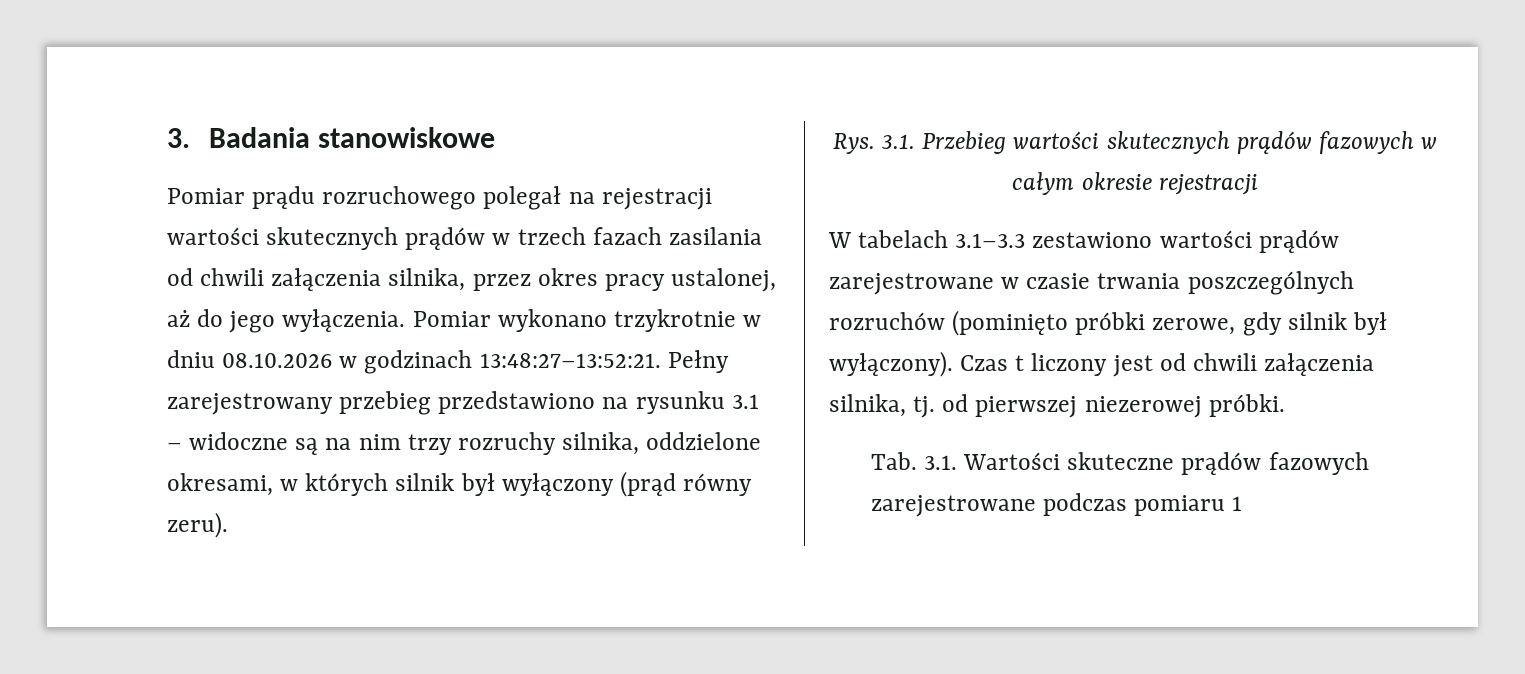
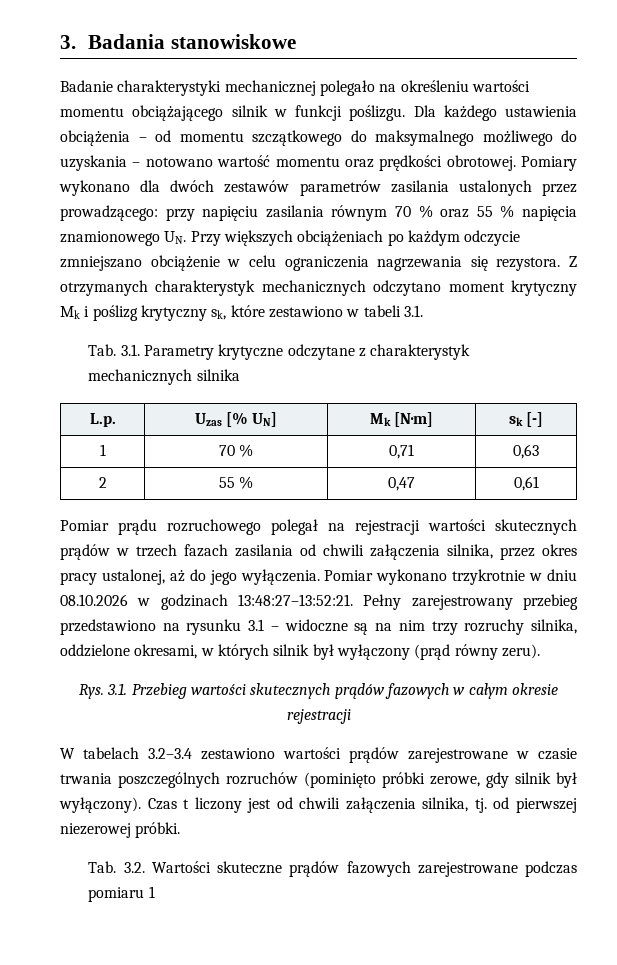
+ Badanie charakterystyki mechanicznej polegało na określeniu wartości momentu obciążającego silnik w funkcji poślizgu. Dla każdego ustawienia obciążenia – od momentu szczątkowego do maksymalnego możliwego do uzyskania – notowano wartość momentu oraz prędkości obrotowej. Pomiary wykonano dla dwóch zestawów parametrów zasilania ustalonych przez prowadzącego: przy napięciu zasilania równym 70 % oraz 55 % napięcia znamionowego UN. Przy większych obciążeniach po każdym odczycie zmniejszano obciążenie w celu ograniczenia nagrzewania się rezystora. Z otrzymanych charakterystyk mechanicznych odczytano moment krytyczny Mk i poślizg krytyczny sk, które zestawiono w tabeli 3.1.
+ Tab. 3.1. Parametry krytyczne odczytane z charakterystyk mechanicznych silnika
+ L.p. | Uzas [% UN] | Mk [N·m] | sk [-]
+ 1 | 70 % | 0,71 | 0,63
+ 2 | 55 % | 0,47 | 0,61
- W tabelach 3.1–3.3 zestawiono wartości prądów zarejestrowane w czasie trwania poszczególnych rozruchów (pominięto próbki zerowe, gdy silnik był wyłączony).
+ W tabelach 3.2–3.4 zestawiono wartości prądów zarejestrowane w czasie trwania poszczególnych rozruchów (pominięto próbki zerowe, gdy silnik był wyłączony).
- Tab. 3.1. Wartości skuteczne prądów fazowych zarejestrowane podczas pomiaru 1
+ Tab. 3.2. Wartości skuteczne prądów fazowych zarejestrowane podczas pomiaru 1

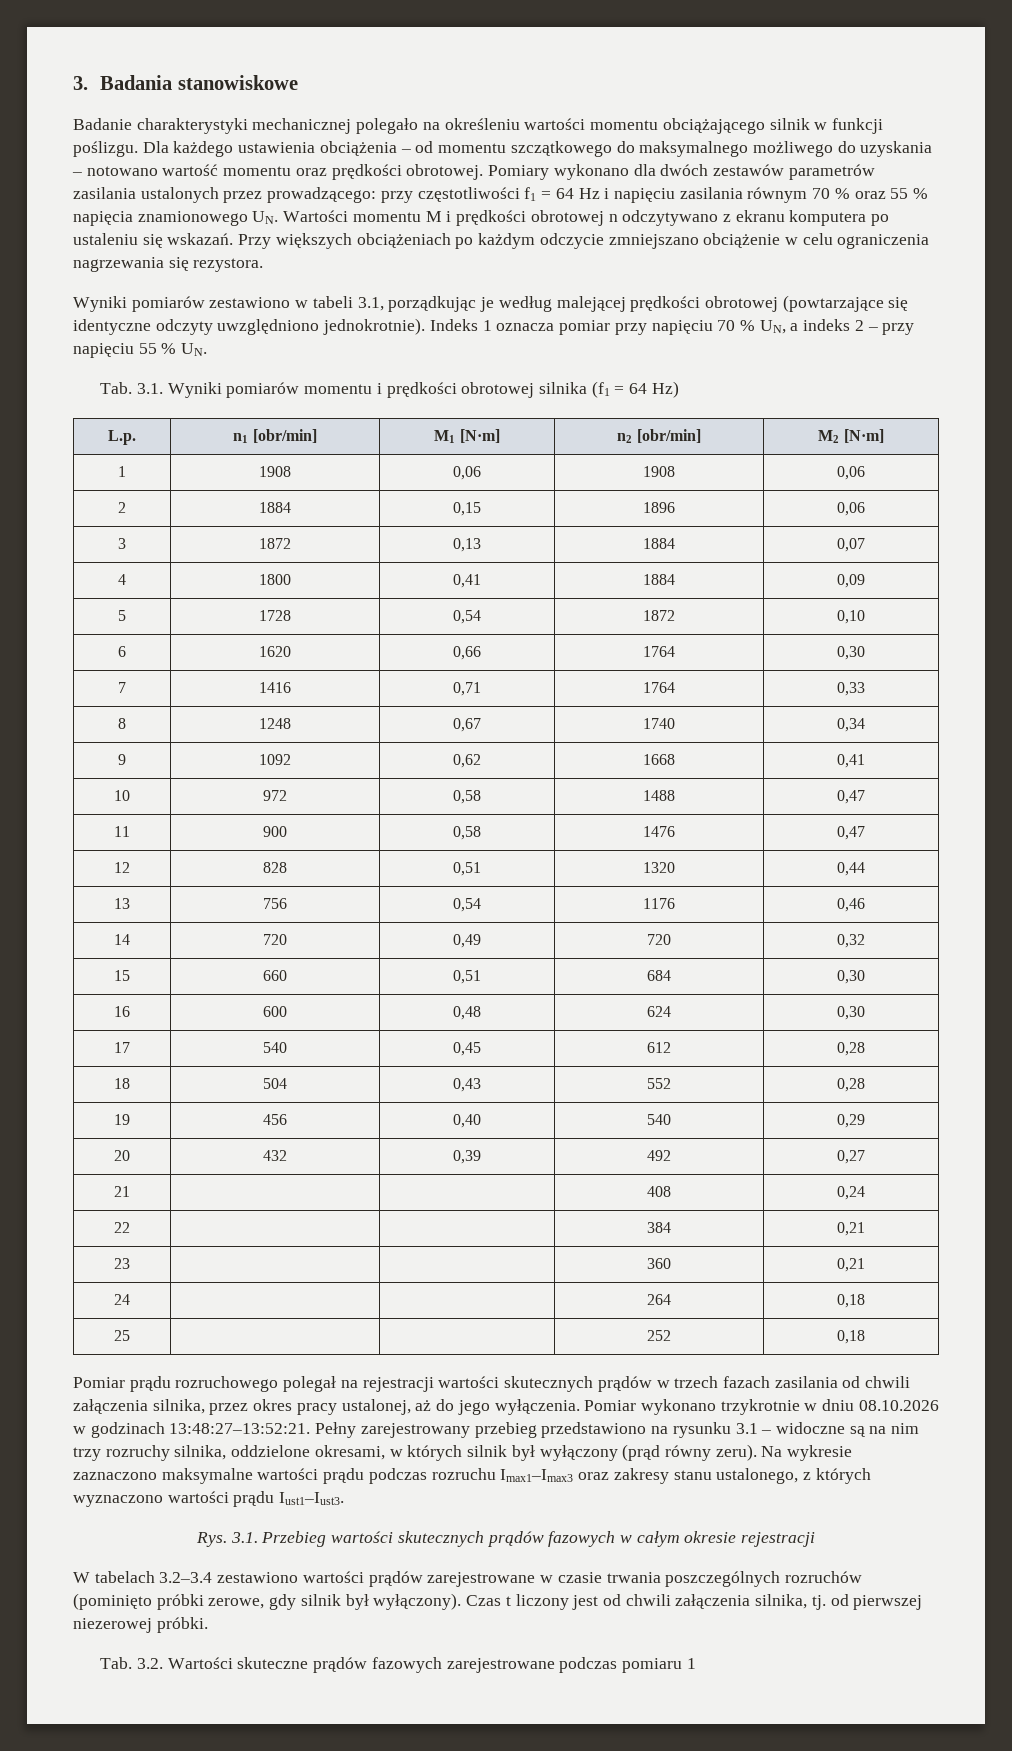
- Pomiary wykonano dla dwóch zestawów parametrów zasilania ustalonych przez prowadzącego: przy napięciu zasilania równym 70 % oraz 55 % napięcia znamionowego UN. Przy większych obciążeniach po każdym odczycie zmniejszano obciążenie w celu ograniczenia nagrzewania się rezystora. Z otrzymanych charakterystyk mechanicznych odczytano moment krytyczny Mk i poślizg krytyczny sk, które zestawiono w tabeli 3.1.
- Tab. 3.1. Parametry krytyczne odczytane z charakterystyk mechanicznych silnika
- L.p. | Uzas [% UN] | Mk [N·m] | sk [-]
- 1 | 70 % | 0,71 | 0,63
- 2 | 55 % | 0,47 | 0,61
+ Pomiary wykonano dla dwóch zestawów parametrów zasilania ustalonych przez prowadzącego: przy częstotliwości f1 = 64 Hz i napięciu zasilania równym 70 % oraz 55 % napięcia znamionowego UN. Wartości momentu M i prędkości obrotowej n odczytywano z ekranu komputera po ustaleniu się wskazań. Przy większych obciążeniach po każdym odczycie zmniejszano obciążenie w celu ograniczenia nagrzewania się rezystora.
+ Wyniki pomiarów zestawiono w tabeli 3.1, porządkując je według malejącej prędkości obrotowej (powtarzające się identyczne odczyty uwzględniono jednokrotnie). Indeks 1 oznacza pomiar przy napięciu 70 % UN, a indeks 2 – przy napięciu 55 % UN.
+ Tab. 3.1. Wyniki pomiarów momentu i prędkości obrotowej silnika (f1 = 64 Hz)
+ L.p. | n1 [obr/min] | M1 [N·m] | n2 [obr/min] | M2 [N·m]
+ 1 | 1908 | 0,06 | 1908 | 0,06
+ 2 | 1884 | 0,15 | 1896 | 0,06
+ 3 | 1872 | 0,13 | 1884 | 0,07
+ 4 | 1800 | 0,41 | 1884 | 0,09
+ 5 | 1728 | 0,54 | 1872 | 0,10
+ 6 | 1620 | 0,66 | 1764 | 0,30
+ 7 | 1416 | 0,71 | 1764 | 0,33
+ 8 | 1248 | 0,67 | 1740 | 0,34
+ 9 | 1092 | 0,62 | 1668 | 0,41
+ 10 | 972 | 0,58 | 1488 | 0,47
+ 11 | 900 | 0,58 | 1476 | 0,47
+ 12 | 828 | 0,51 | 1320 | 0,44
+ 13 | 756 | 0,54 | 1176 | 0,46
+ 14 | 720 | 0,49 | 720 | 0,32
+ 15 | 660 | 0,51 | 684 | 0,30
+ 16 | 600 | 0,48 | 624 | 0,30
+ 17 | 540 | 0,45 | 612 | 0,28
+ 18 | 504 | 0,43 | 552 | 0,28
+ 19 | 456 | 0,40 | 540 | 0,29
+ 20 | 432 | 0,39 | 492 | 0,27
+ 21 | | | 408 | 0,24
+ 22 | | | 384 | 0,21
+ 23 | | | 360 | 0,21
+ 24 | | | 264 | 0,18
+ 25 | | | 252 | 0,18
+ Na wykresie zaznaczono maksymalne wartości prądu podczas rozruchu Imax1–Imax3 oraz zakresy stanu ustalonego, z których wyznaczono wartości prądu Iust1–Iust3.

